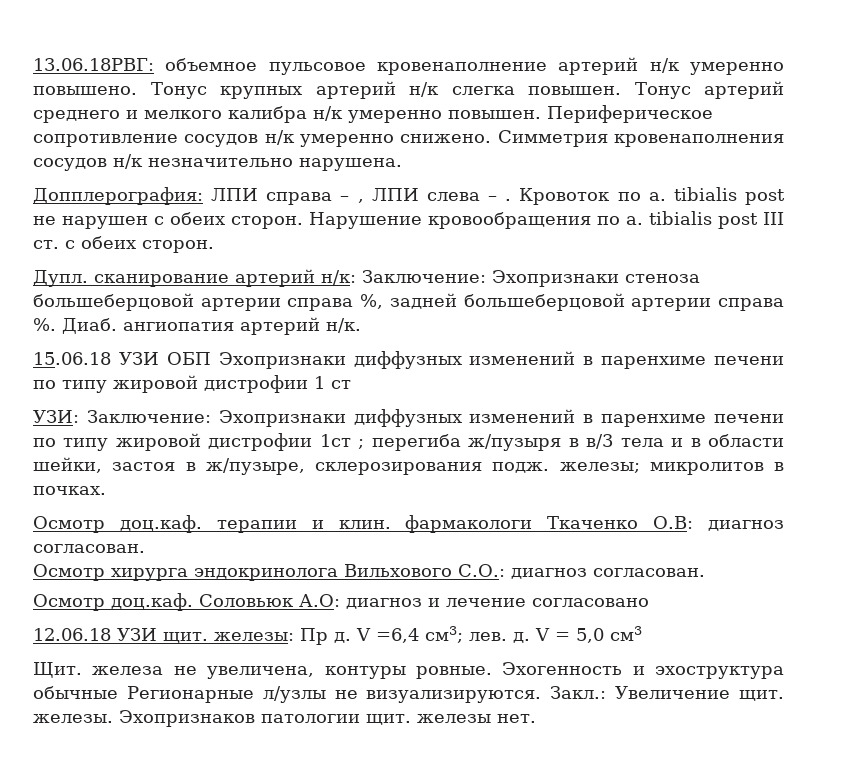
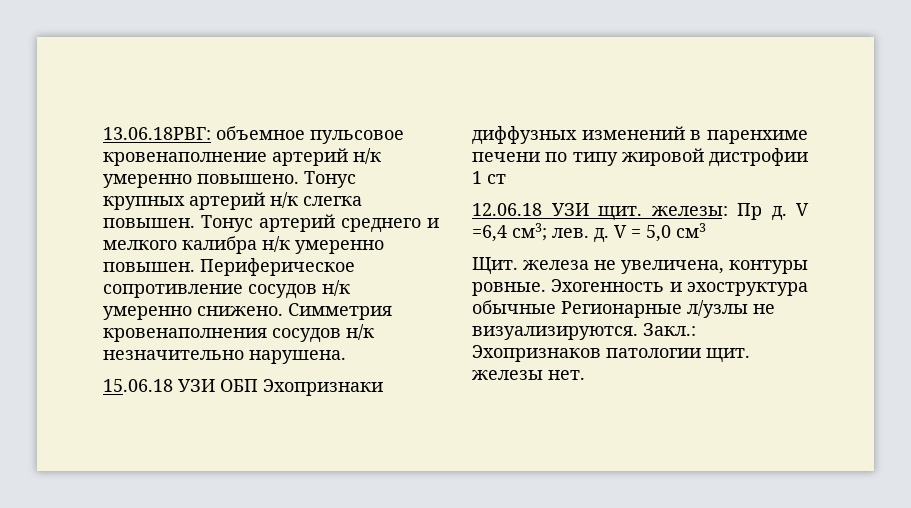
- Допплерография: ЛПИ справа – , ЛПИ слева – . Кровоток по а. tibialis роst не нарушен с обеих сторон. Нарушение кровообращения по а. tibialis роst III ст. с обеих сторон.
- Дупл. сканирование артерий н/к: Заключение: Эхопризнаки стеноза большеберцовой артерии справа %, задней большеберцовой артерии справа %. Диаб. ангиопатия артерий н/к.
- УЗИ: Заключение: Эхопризнаки диффузных изменений в паренхиме печени по типу жировой дистрофии 1ст ; перегиба ж/пузыря в в/3 тела и в области шейки, застоя в ж/пузыре, склерозирования подж. железы; микролитов в почках.
- Осмотр доц.каф. терапии и клин. фармакологи Ткаченко О.В: диагноз согласован.
- Осмотр хирурга эндокринолога Вильхового С.О.: диагноз согласован.
- Осмотр доц.каф. Соловьюк А.О: диагноз и лечение согласовано
- Закл.: Увеличение щит. железы. Эхопризнаков патологии щит. железы нет.
+ Закл.: Эхопризнаков патологии щит. железы нет.

